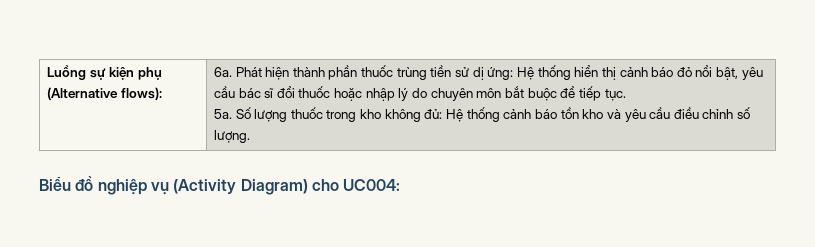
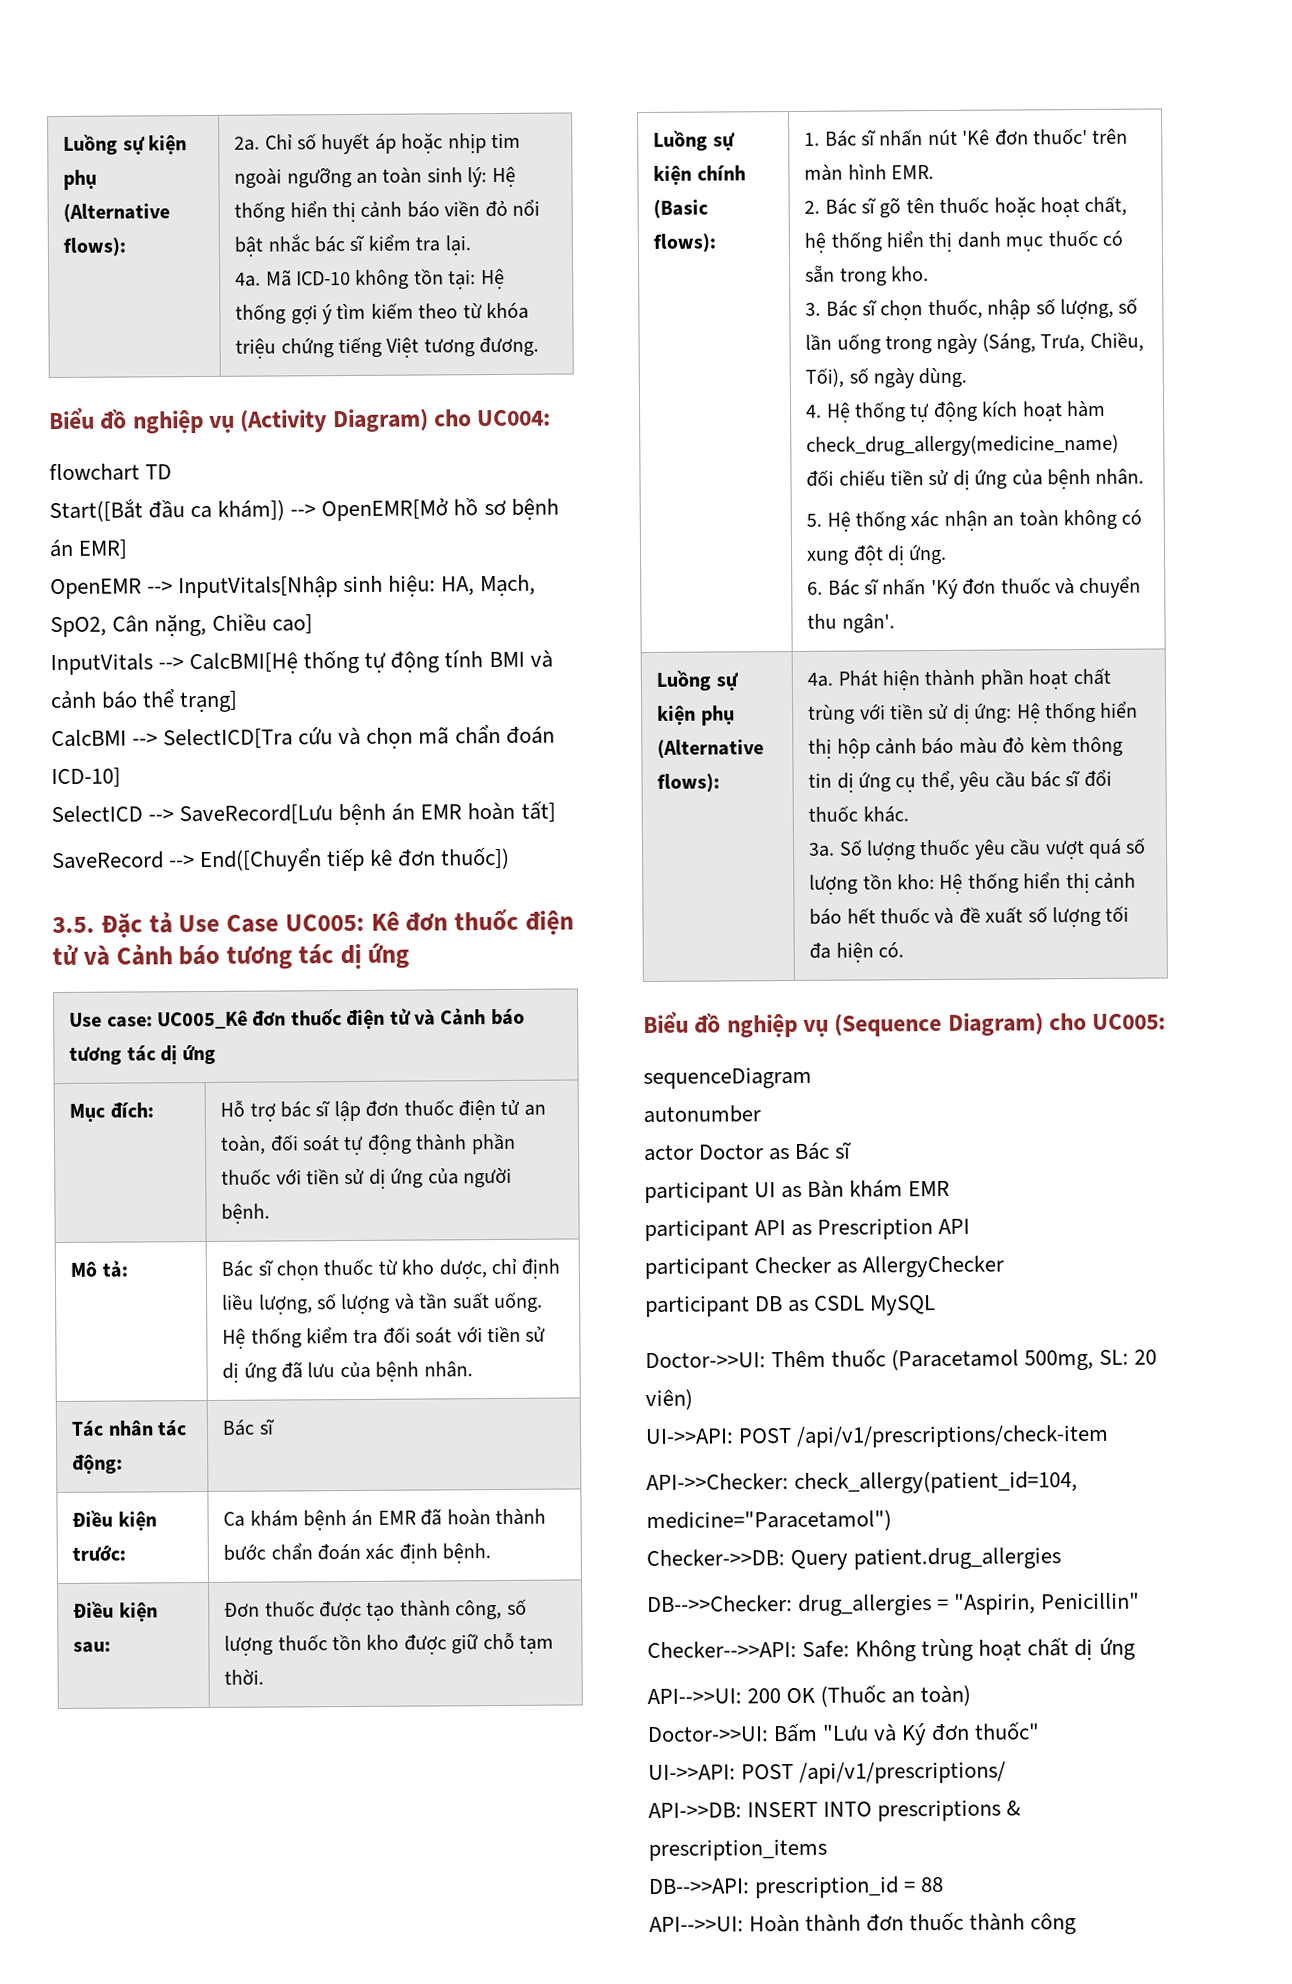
- Luồng sự kiện phụ (Alternative flows): | 6a. Phát hiện thành phần thuốc trùng tiền sử dị ứng: Hệ thống hiển thị cảnh báo đỏ nổi bật, yêu cầu bác sĩ đổi thuốc hoặc nhập lý do chuyên môn bắt buộc để tiếp tục.
- 5a. Số lượng thuốc trong kho không đủ: Hệ thống cảnh báo tồn kho và yêu cầu điều chỉnh số lượng.
+ Luồng sự kiện phụ (Alternative flows): | 2a. Chỉ số huyết áp hoặc nhịp tim ngoài ngưỡng an toàn sinh lý: Hệ thống hiển thị cảnh báo viền đỏ nổi bật nhắc bác sĩ kiểm tra lại.
+ 4a. Mã ICD-10 không tồn tại: Hệ thống gợi ý tìm kiếm theo từ khóa triệu chứng tiếng Việt tương đương.
+ flowchart TD
+ Start([Bắt đầu ca khám]) --> OpenEMR[Mở hồ sơ bệnh án EMR]
+ OpenEMR --> InputVitals[Nhập sinh hiệu: HA, Mạch, SpO2, Cân nặng, Chiều cao]
+ InputVitals --> CalcBMI[Hệ thống tự động tính BMI và cảnh báo thể trạng]
+ CalcBMI --> SelectICD[Tra cứu và chọn mã chẩn đoán ICD-10]
+ SelectICD --> SaveRecord[Lưu bệnh án EMR hoàn tất]
+ SaveRecord --> End([Chuyển tiếp kê đơn thuốc])
+ 3.5. Đặc tả Use Case UC005: Kê đơn thuốc điện tử và Cảnh báo tương tác dị ứng
+ Use case: UC005_Kê đơn thuốc điện tử và Cảnh báo tương tác dị ứng
+ Mục đích: | Hỗ trợ bác sĩ lập đơn thuốc điện tử an toàn, đối soát tự động thành phần thuốc với tiền sử dị ứng của người bệnh.
+ Mô tả: | Bác sĩ chọn thuốc từ kho dược, chỉ định liều lượng, số lượng và tần suất uống. Hệ thống kiểm tra đối soát với tiền sử dị ứng đã lưu của bệnh nhân.
+ Tác nhân tác động: | Bác sĩ
+ Điều kiện trước: | Ca khám bệnh án EMR đã hoàn thành bước chẩn đoán xác định bệnh.
+ Điều kiện sau: | Đơn thuốc được tạo thành công, số lượng thuốc tồn kho được giữ chỗ tạm thời.
+ Luồng sự kiện chính (Basic flows): | 1. Bác sĩ nhấn nút 'Kê đơn thuốc' trên màn hình EMR.
+ 2. Bác sĩ gõ tên thuốc hoặc hoạt chất, hệ thống hiển thị danh mục thuốc có sẵn trong kho.
+ 3. Bác sĩ chọn thuốc, nhập số lượng, số lần uống trong ngày (Sáng, Trưa, Chiều, Tối), số ngày dùng.
+ 4. Hệ thống tự động kích hoạt hàm check_drug_allergy(medicine_name) đối chiếu tiền sử dị ứng của bệnh nhân.
+ 5. Hệ thống xác nhận an toàn không có xung đột dị ứng.
+ 6. Bác sĩ nhấn 'Ký đơn thuốc và chuyển thu ngân'.
+ Luồng sự kiện phụ (Alternative flows): | 4a. Phát hiện thành phần hoạt chất trùng với tiền sử dị ứng: Hệ thống hiển thị hộp cảnh báo màu đỏ kèm thông tin dị ứng cụ thể, yêu cầu bác sĩ đổi thuốc khác.
+ 3a. Số lượng thuốc yêu cầu vượt quá số lượng tồn kho: Hệ thống hiển thị cảnh báo hết thuốc và đề xuất số lượng tối đa hiện có.
+ Biểu đồ nghiệp vụ (Sequence Diagram) cho UC005:
+ sequenceDiagram
+ autonumber
+ actor Doctor as Bác sĩ
+ participant UI as Bàn khám EMR
+ participant API as Prescription API
+ participant Checker as AllergyChecker
+ participant DB as CSDL MySQL
+ Doctor->>UI: Thêm thuốc (Paracetamol 500mg, SL: 20 viên)
+ UI->>API: POST /api/v1/prescriptions/check-item
+ API->>Checker: check_allergy(patient_id=104, medicine="Paracetamol")
+ Checker->>DB: Query patient.drug_allergies
+ DB-->>Checker: drug_allergies = "Aspirin, Penicillin"
+ Checker-->>API: Safe: Không trùng hoạt chất dị ứng
+ API-->>UI: 200 OK (Thuốc an toàn)
+ Doctor->>UI: Bấm "Lưu và Ký đơn thuốc"
+ UI->>API: POST /api/v1/prescriptions/
+ API->>DB: INSERT INTO prescriptions & prescription_items
+ DB-->>API: prescription_id = 88
+ API-->>UI: Hoàn thành đơn thuốc thành công

